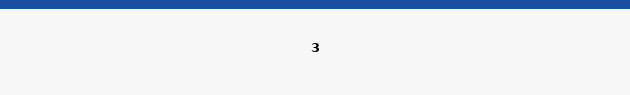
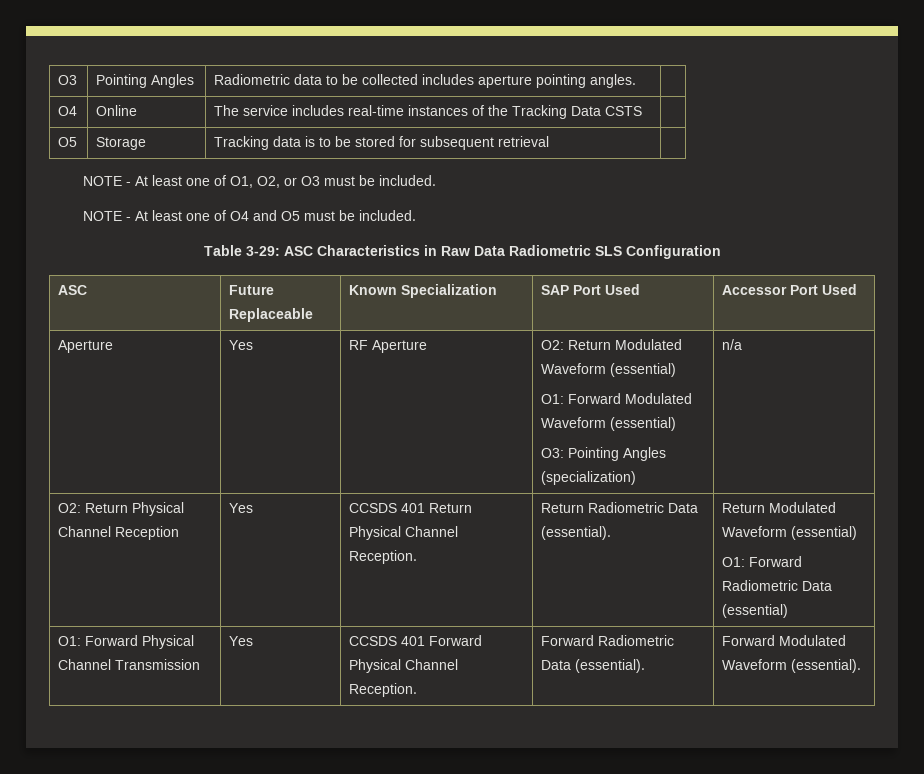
- 3
+ O3 | Pointing Angles | Radiometric data to be collected includes aperture pointing angles. |
+ O4 | Online | The service includes real-time instances of the Tracking Data CSTS |
+ O5 | Storage | Tracking data is to be stored for subsequent retrieval |
+ NOTE - At least one of O1, O2, or O3 must be included.
+ NOTE - At least one of O4 and O5 must be included.
+ Table 3-29: ASC Characteristics in Raw Data Radiometric SLS Configuration
+ ASC | Future Replaceable | Known Specialization | SAP Port Used | Accessor Port Used
+ Aperture | Yes | RF Aperture | O2: Return Modulated Waveform (essential)
+ O1: Forward Modulated Waveform (essential)
+ O3: Pointing Angles (specialization) | n/a
+ O2: Return Physical Channel Reception | Yes | CCSDS 401 Return Physical Channel Reception. | Return Radiometric Data (essential). | Return Modulated Waveform (essential)
+ O1: Forward Radiometric Data (essential)
+ O1: Forward Physical Channel Transmission | Yes | CCSDS 401 Forward Physical Channel Reception. | Forward Radiometric Data (essential). | Forward Modulated Waveform (essential).

